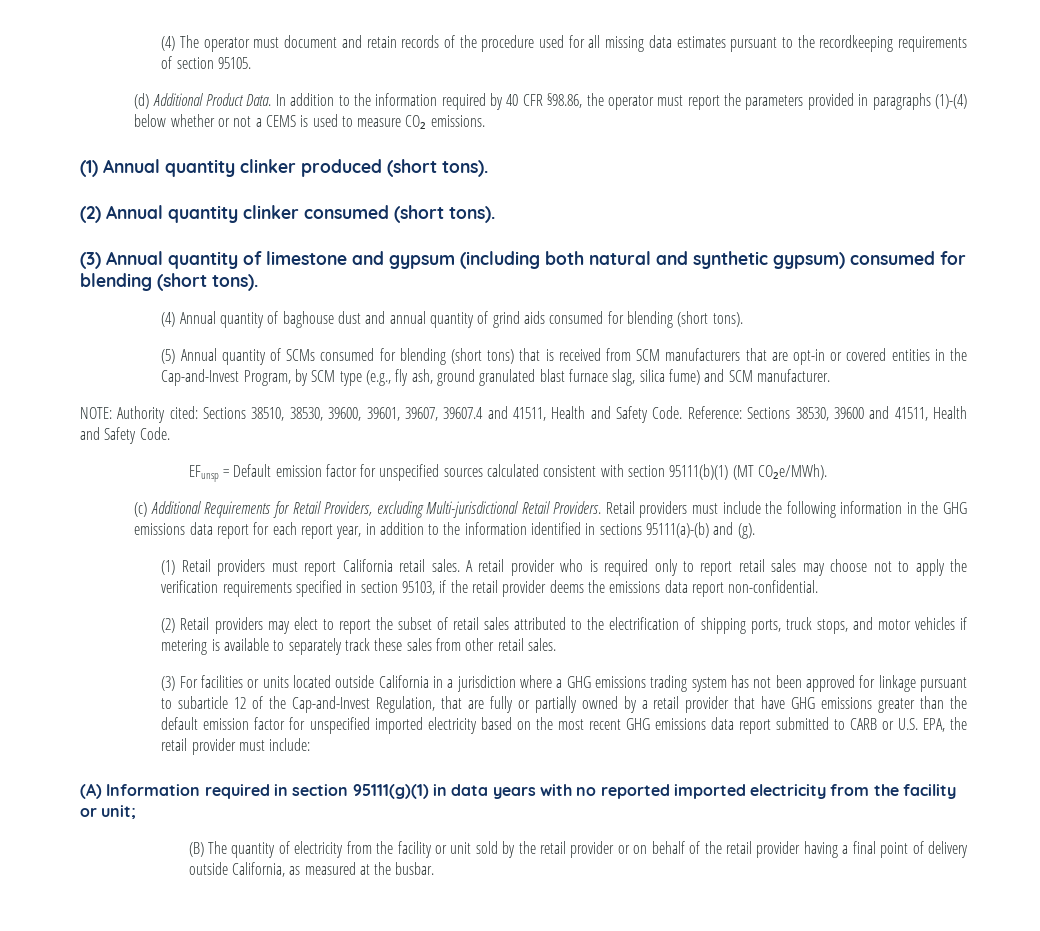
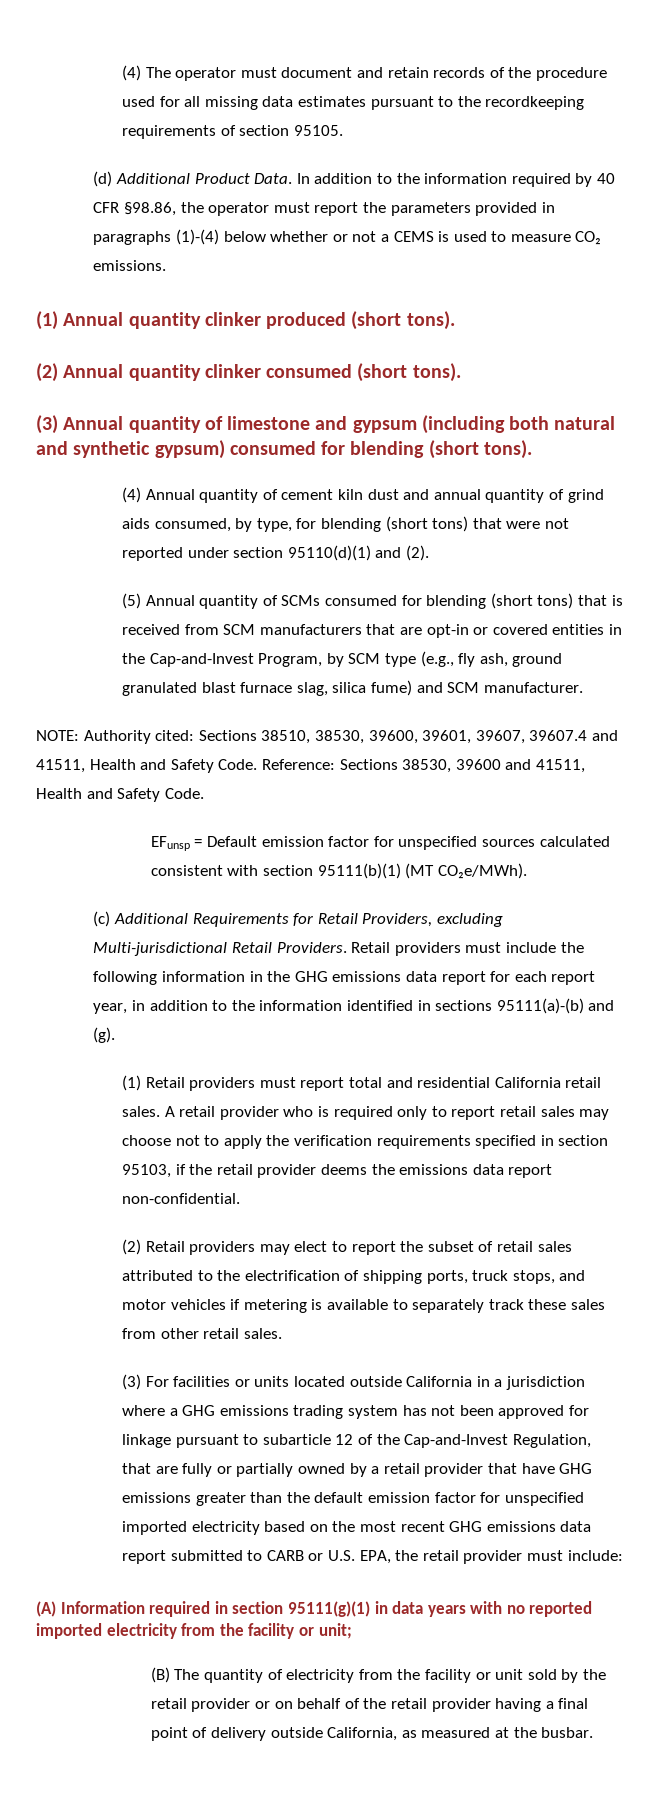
- (4) Annual quantity of baghouse dust and annual quantity of grind aids consumed for blending (short tons).
+ (4) Annual quantity of cement kiln dust and annual quantity of grind aids consumed, by type, for blending (short tons) that were not reported under section 95110(d)(1) and (2).
- (1) Retail providers must report California retail sales.
+ (1) Retail providers must report total and residential California retail sales.

